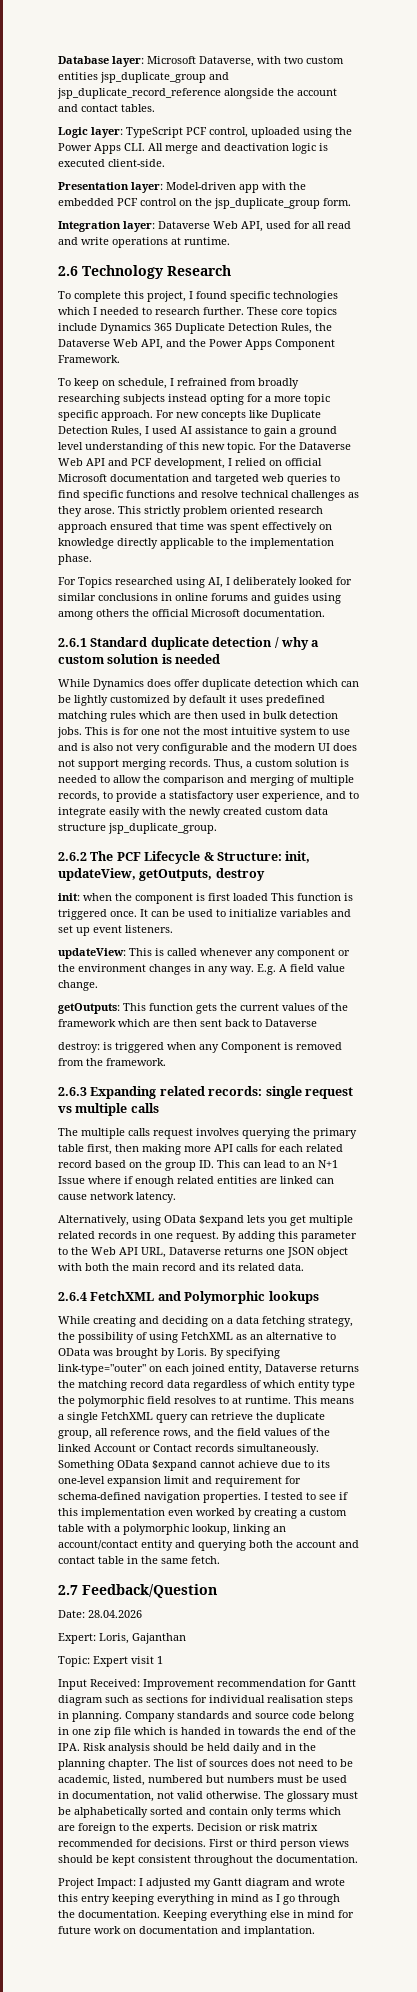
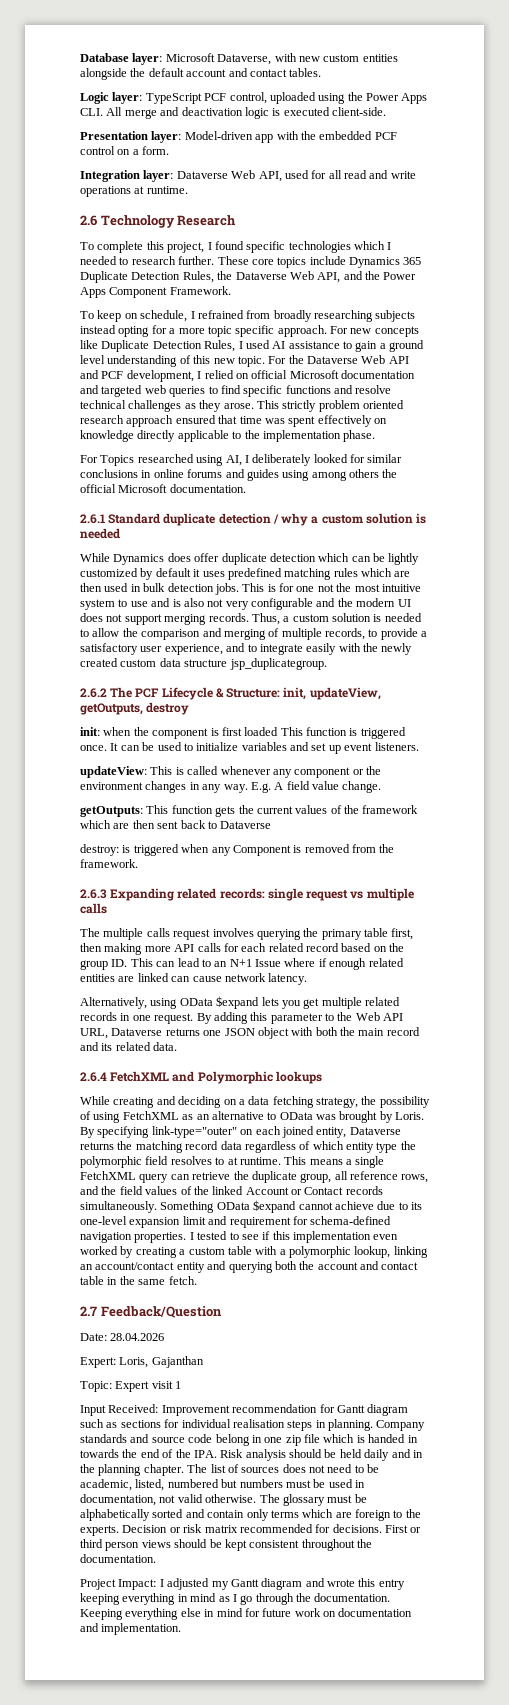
- Database layer: Microsoft Dataverse, with two custom entities jsp_duplicate_group and jsp_duplicate_record_reference alongside the account and contact tables.
+ Database layer: Microsoft Dataverse, with new custom entities alongside the default account and contact tables.
- Presentation layer: Model-driven app with the embedded PCF control on the jsp_duplicate_group form.
+ Presentation layer: Model-driven app with the embedded PCF control on a form.
- Thus, a custom solution is needed to allow the comparison and merging of multiple records, to provide a statisfactory user experience, and to integrate easily with the newly created custom data structure jsp_duplicate_group.
+ Thus, a custom solution is needed to allow the comparison and merging of multiple records, to provide a satisfactory user experience, and to integrate easily with the newly created custom data structure jsp_duplicategroup.
- Keeping everything else in mind for future work on documentation and implantation.
+ Keeping everything else in mind for future work on documentation and implementation.

